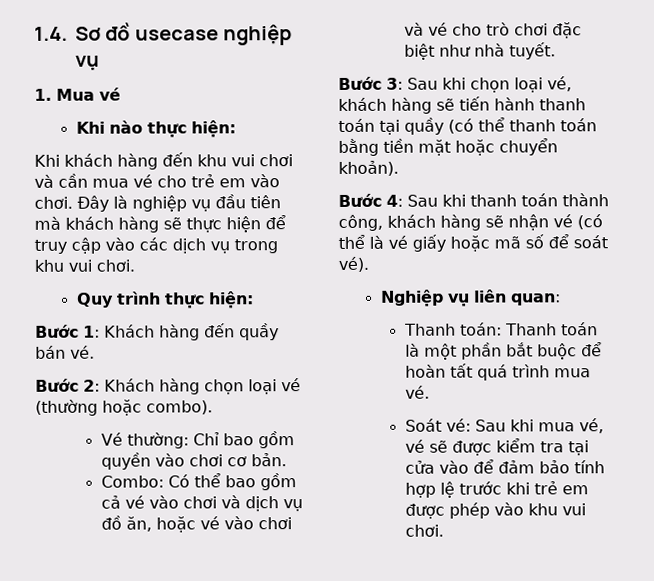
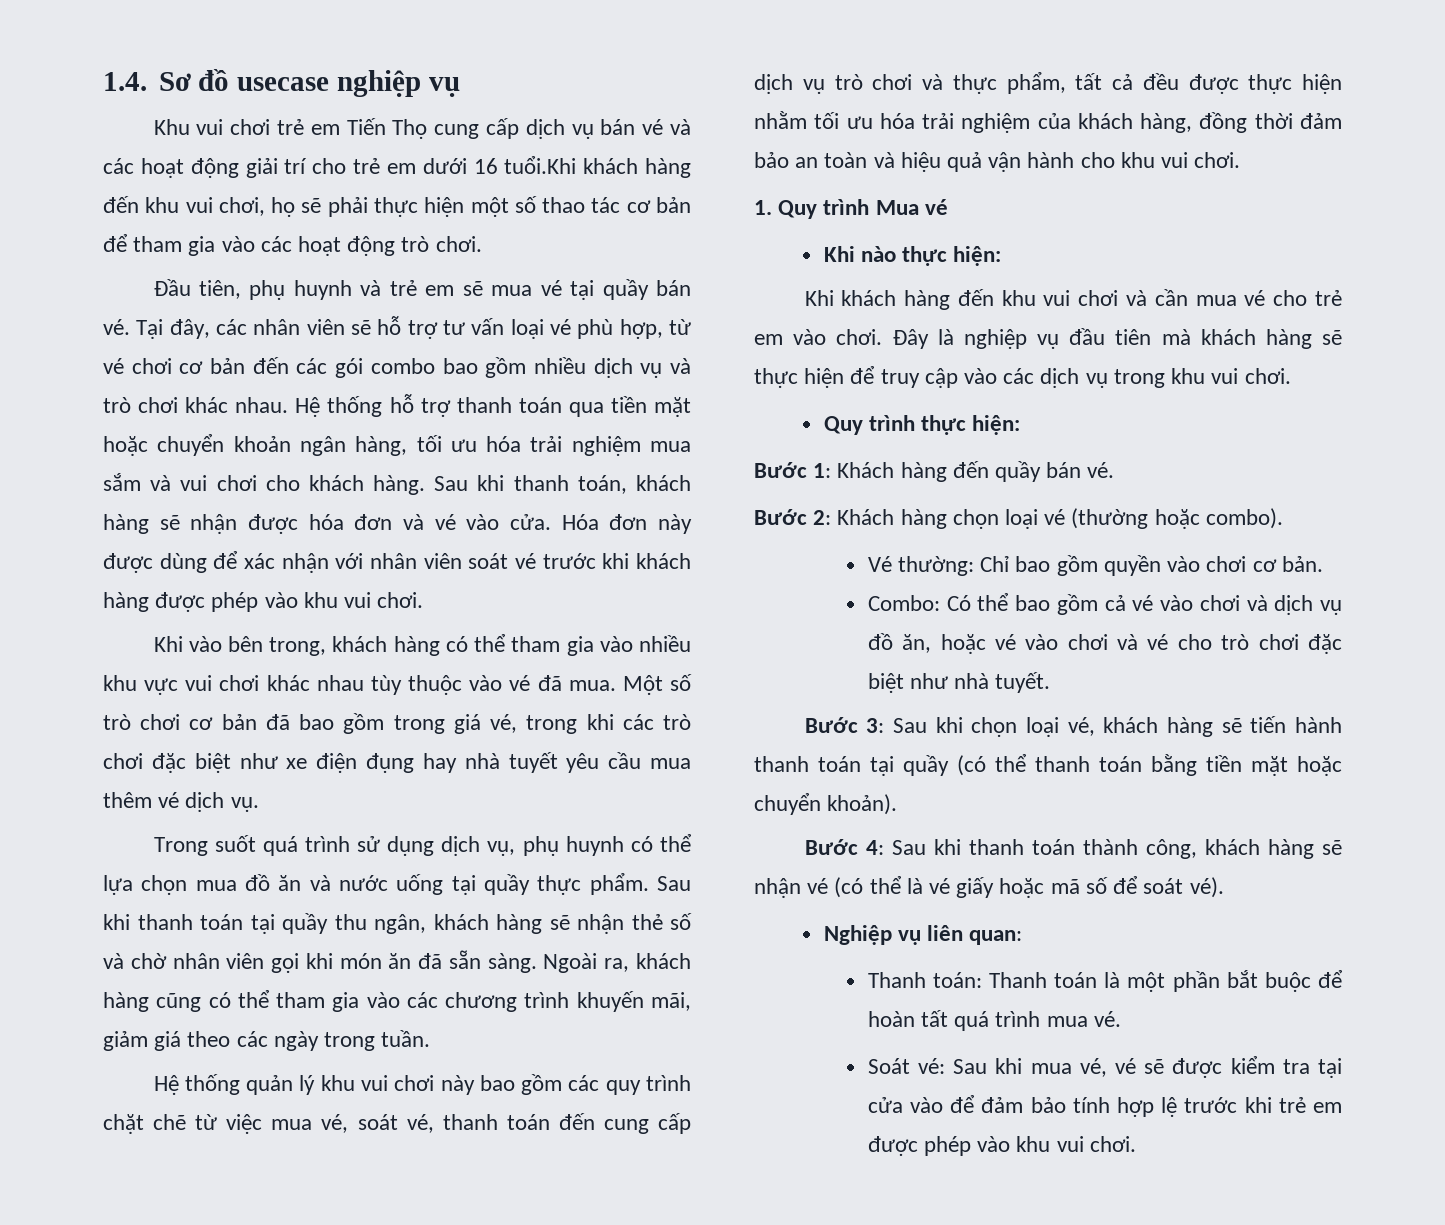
+ Khu vui chơi trẻ em Tiến Thọ cung cấp dịch vụ bán vé và các hoạt động giải trí cho trẻ em dưới 16 tuổi.Khi khách hàng đến khu vui chơi, họ sẽ phải thực hiện một số thao tác cơ bản để tham gia vào các hoạt động trò chơi.
+ Đầu tiên, phụ huynh và trẻ em sẽ mua vé tại quầy bán vé. Tại đây, các nhân viên sẽ hỗ trợ tư vấn loại vé phù hợp, từ vé chơi cơ bản đến các gói combo bao gồm nhiều dịch vụ và trò chơi khác nhau. Hệ thống hỗ trợ thanh toán qua tiền mặt hoặc chuyển khoản ngân hàng, tối ưu hóa trải nghiệm mua sắm và vui chơi cho khách hàng. Sau khi thanh toán, khách hàng sẽ nhận được hóa đơn và vé vào cửa. Hóa đơn này được dùng để xác nhận với nhân viên soát vé trước khi khách hàng được phép vào khu vui chơi.
+ Khi vào bên trong, khách hàng có thể tham gia vào nhiều khu vực vui chơi khác nhau tùy thuộc vào vé đã mua. Một số trò chơi cơ bản đã bao gồm trong giá vé, trong khi các trò chơi đặc biệt như xe điện đụng hay nhà tuyết yêu cầu mua thêm vé dịch vụ.
+ Trong suốt quá trình sử dụng dịch vụ, phụ huynh có thể lựa chọn mua đồ ăn và nước uống tại quầy thực phẩm. Sau khi thanh toán tại quầy thu ngân, khách hàng sẽ nhận thẻ số và chờ nhân viên gọi khi món ăn đã sẵn sàng. Ngoài ra, khách hàng cũng có thể tham gia vào các chương trình khuyến mãi, giảm giá theo các ngày trong tuần.
+ Hệ thống quản lý khu vui chơi này bao gồm các quy trình chặt chẽ từ việc mua vé, soát vé, thanh toán đến cung cấp dịch vụ trò chơi và thực phẩm, tất cả đều được thực hiện nhằm tối ưu hóa trải nghiệm của khách hàng, đồng thời đảm bảo an toàn và hiệu quả vận hành cho khu vui chơi.
- 1. Mua vé
+ 1. Quy trình Mua vé

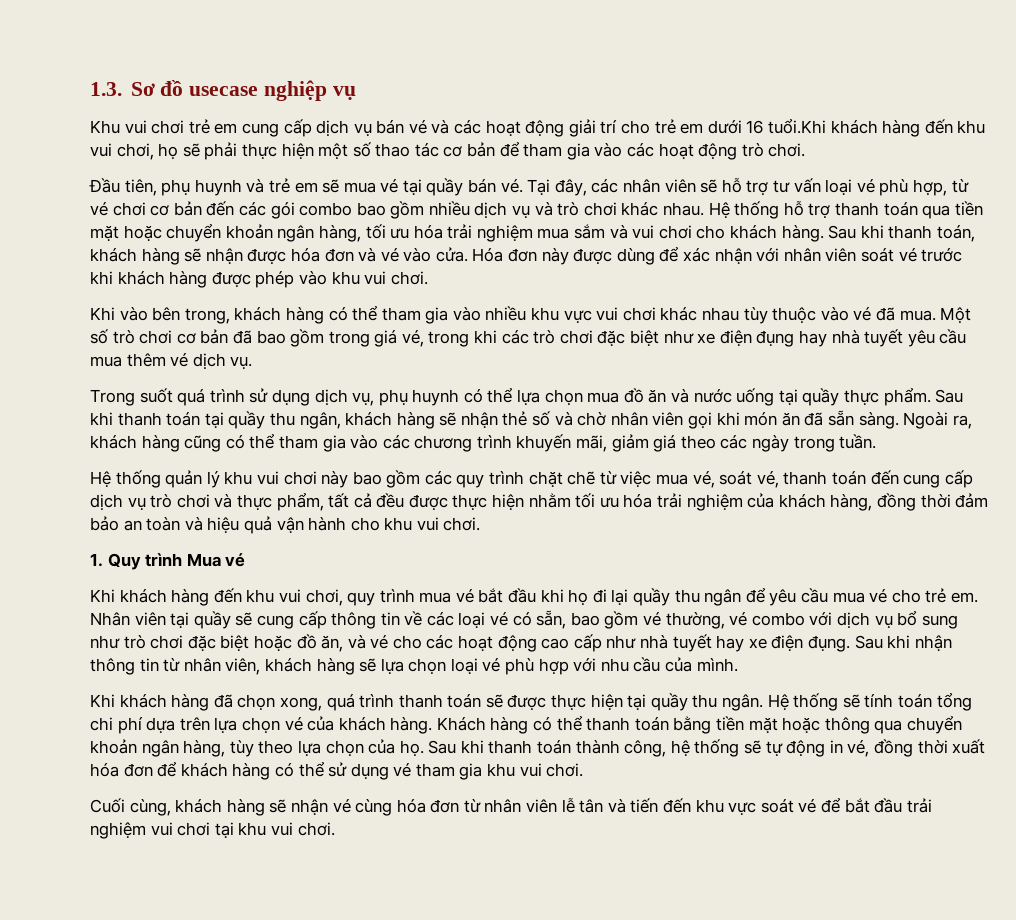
- 1.4. Sơ đồ usecase nghiệp vụ
+ 1.3. Sơ đồ usecase nghiệp vụ
- Khu vui chơi trẻ em Tiến Thọ cung cấp dịch vụ bán vé và các hoạt động giải trí cho trẻ em dưới 16 tuổi.Khi khách hàng đến khu vui chơi, họ sẽ phải thực hiện một số thao tác cơ bản để tham gia vào các hoạt động trò chơi.
+ Khu vui chơi trẻ em cung cấp dịch vụ bán vé và các hoạt động giải trí cho trẻ em dưới 16 tuổi.Khi khách hàng đến khu vui chơi, họ sẽ phải thực hiện một số thao tác cơ bản để tham gia vào các hoạt động trò chơi.
- Khi nào thực hiện:
- Khi khách hàng đến khu vui chơi và cần mua vé cho trẻ em vào chơi. Đây là nghiệp vụ đầu tiên mà khách hàng sẽ thực hiện để truy cập vào các dịch vụ trong khu vui chơi.
- Quy trình thực hiện:
- Bước 1: Khách hàng đến quầy bán vé.
- Bước 2: Khách hàng chọn loại vé (thường hoặc combo).
- Vé thường: Chỉ bao gồm quyền vào chơi cơ bản.
- Combo: Có thể bao gồm cả vé vào chơi và dịch vụ đồ ăn, hoặc vé vào chơi và vé cho trò chơi đặc biệt như nhà tuyết.
- Bước 3: Sau khi chọn loại vé, khách hàng sẽ tiến hành thanh toán tại quầy (có thể thanh toán bằng tiền mặt hoặc chuyển khoản).
- Bước 4: Sau khi thanh toán thành công, khách hàng sẽ nhận vé (có thể là vé giấy hoặc mã số để soát vé).
- Nghiệp vụ liên quan:
- Thanh toán: Thanh toán là một phần bắt buộc để hoàn tất quá trình mua vé.
- Soát vé: Sau khi mua vé, vé sẽ được kiểm tra tại cửa vào để đảm bảo tính hợp lệ trước khi trẻ em được phép vào khu vui chơi.
+ Khi khách hàng đến khu vui chơi, quy trình mua vé bắt đầu khi họ đi lại quầy thu ngân để yêu cầu mua vé cho trẻ em. Nhân viên tại quầy sẽ cung cấp thông tin về các loại vé có sẵn, bao gồm vé thường, vé combo với dịch vụ bổ sung như trò chơi đặc biệt hoặc đồ ăn, và vé cho các hoạt động cao cấp như nhà tuyết hay xe điện đụng. Sau khi nhận thông tin từ nhân viên, khách hàng sẽ lựa chọn loại vé phù hợp với nhu cầu của mình.
+ Khi khách hàng đã chọn xong, quá trình thanh toán sẽ được thực hiện tại quầy thu ngân. Hệ thống sẽ tính toán tổng chi phí dựa trên lựa chọn vé của khách hàng. Khách hàng có thể thanh toán bằng tiền mặt hoặc thông qua chuyển khoản ngân hàng, tùy theo lựa chọn của họ. Sau khi thanh toán thành công, hệ thống sẽ tự động in vé, đồng thời xuất hóa đơn để khách hàng có thể sử dụng vé tham gia khu vui chơi.
+ Cuối cùng, khách hàng sẽ nhận vé cùng hóa đơn từ nhân viên lễ tân và tiến đến khu vực soát vé để bắt đầu trải nghiệm vui chơi tại khu vui chơi.

